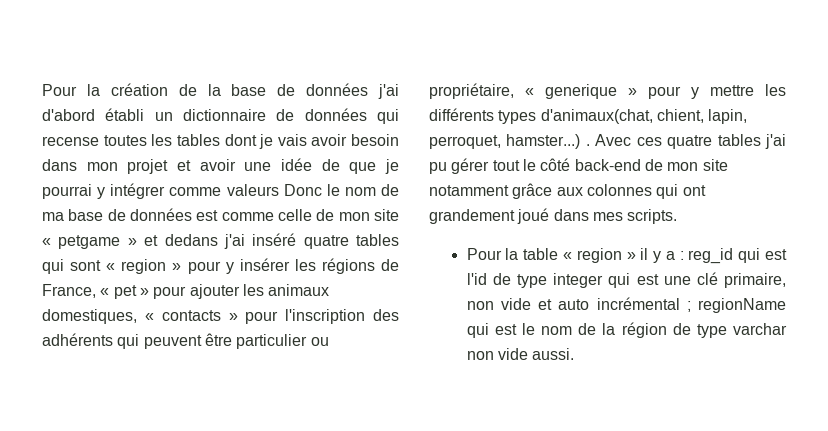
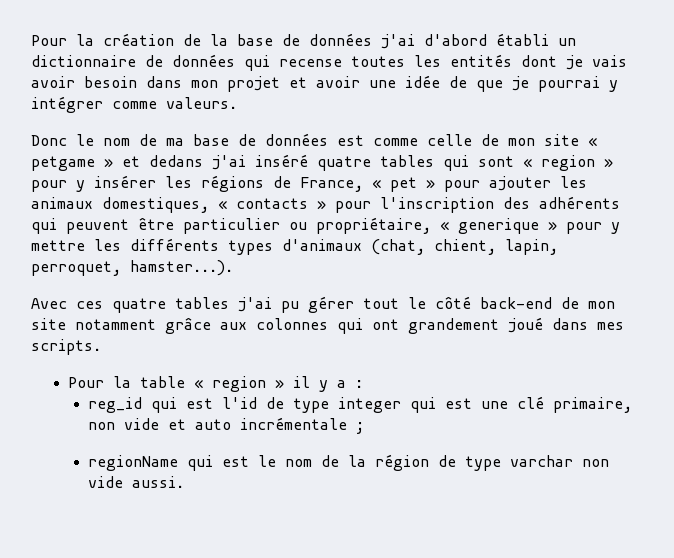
- Pour la création de la base de données j'ai d'abord établi un dictionnaire de données qui recense toutes les tables dont je vais avoir besoin dans mon projet et avoir une idée de que je pourrai y intégrer comme valeurs Donc le nom de ma base de données est comme celle de mon site « petgame » et dedans j'ai inséré quatre tables qui sont « region » pour y insérer les régions de France, « pet » pour ajouter les animaux domestiques, « contacts » pour l'inscription des adhérents qui peuvent être particulier ou propriétaire, « generique » pour y mettre les différents types d'animaux(chat, chient, lapin, perroquet, hamster...) . Avec ces quatre tables j'ai pu gérer tout le côté back-end de mon site notamment grâce aux colonnes qui ont grandement joué dans mes scripts.
+ Pour la création de la base de données j'ai d'abord établi un dictionnaire de données qui recense toutes les entités dont je vais avoir besoin dans mon projet et avoir une idée de que je pourrai y intégrer comme valeurs.
+ Donc le nom de ma base de données est comme celle de mon site « petgame » et dedans j'ai inséré quatre tables qui sont « region » pour y insérer les régions de France, « pet » pour ajouter les animaux domestiques, « contacts » pour l'inscription des adhérents qui peuvent être particulier ou propriétaire, « generique » pour y mettre les différents types d'animaux (chat, chient, lapin, perroquet, hamster...).
+ Avec ces quatre tables j'ai pu gérer tout le côté back-end de mon site notamment grâce aux colonnes qui ont grandement joué dans mes scripts.
- Pour la table « region » il y a : reg_id qui est l'id de type integer qui est une clé primaire, non vide et auto incrémental ; regionName qui est le nom de la région de type varchar non vide aussi.
+ Pour la table « region » il y a :
+ reg_id qui est l'id de type integer qui est une clé primaire, non vide et auto incrémentale ;
+ regionName qui est le nom de la région de type varchar non vide aussi.

